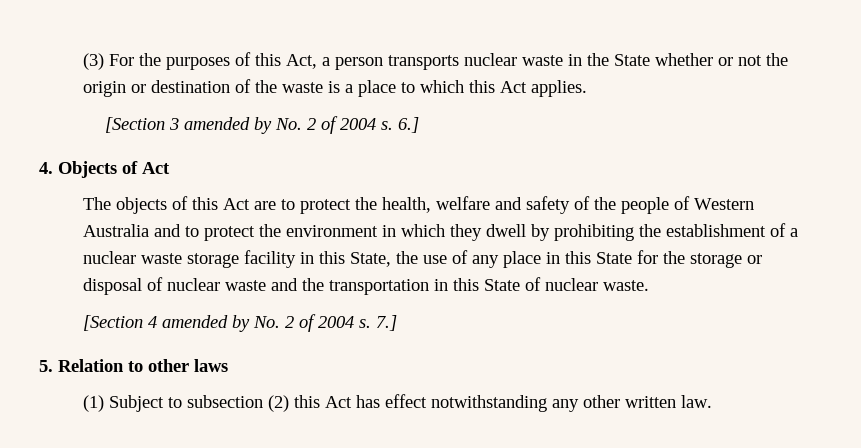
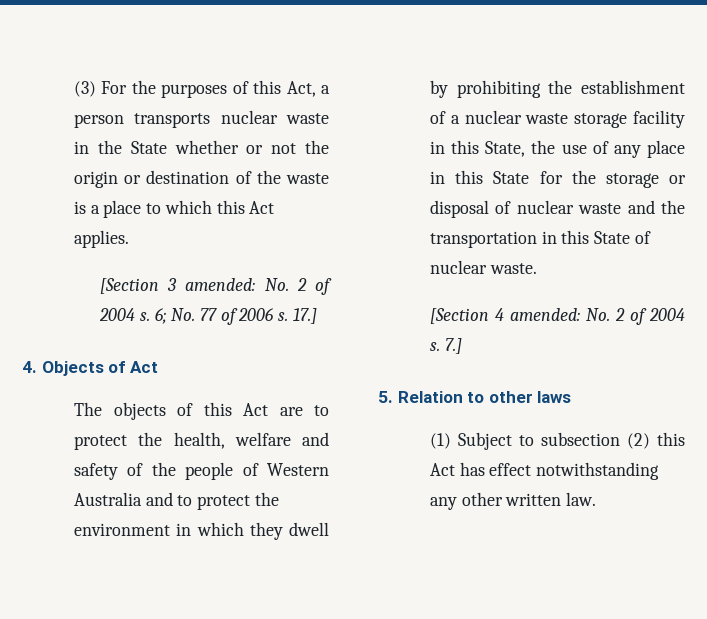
- [Section 3 amended by No. 2 of 2004 s. 6.]
+ [Section 3 amended: No. 2 of 2004 s. 6; No. 77 of 2006 s. 17.]
- [Section 4 amended by No. 2 of 2004 s.
+ [Section 4 amended: No. 2 of 2004 s.

